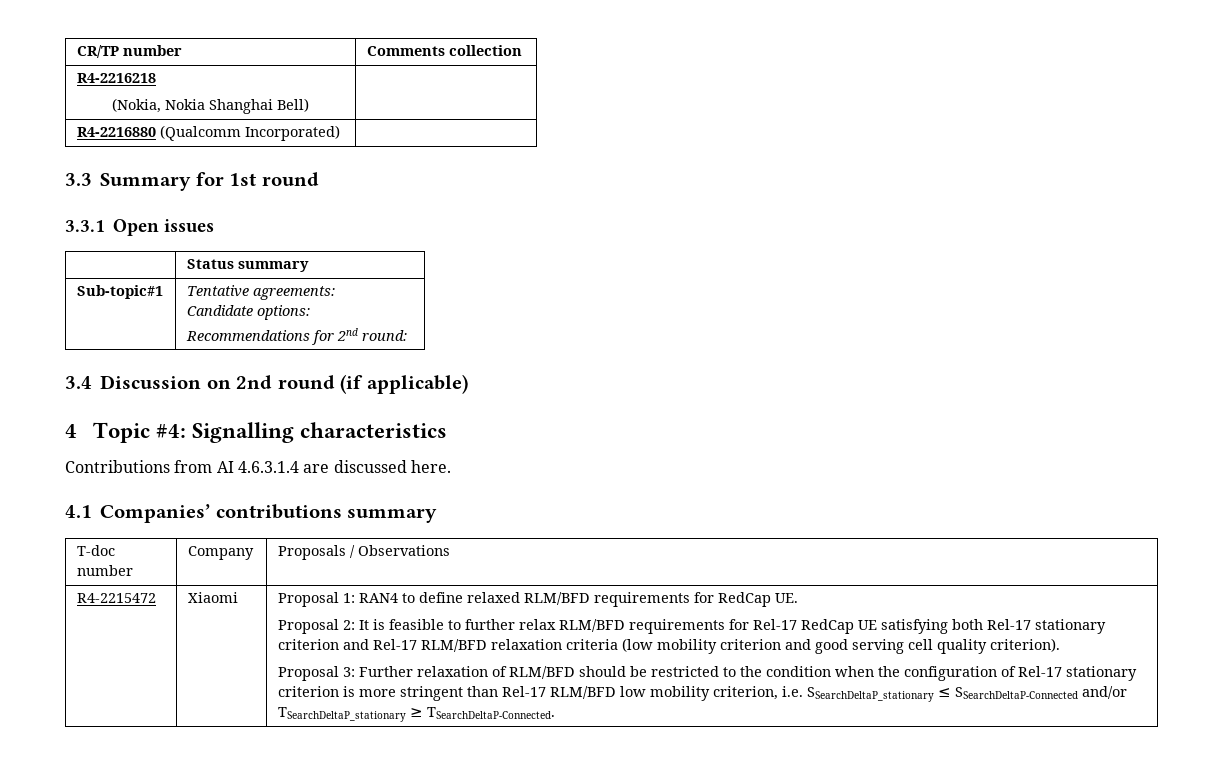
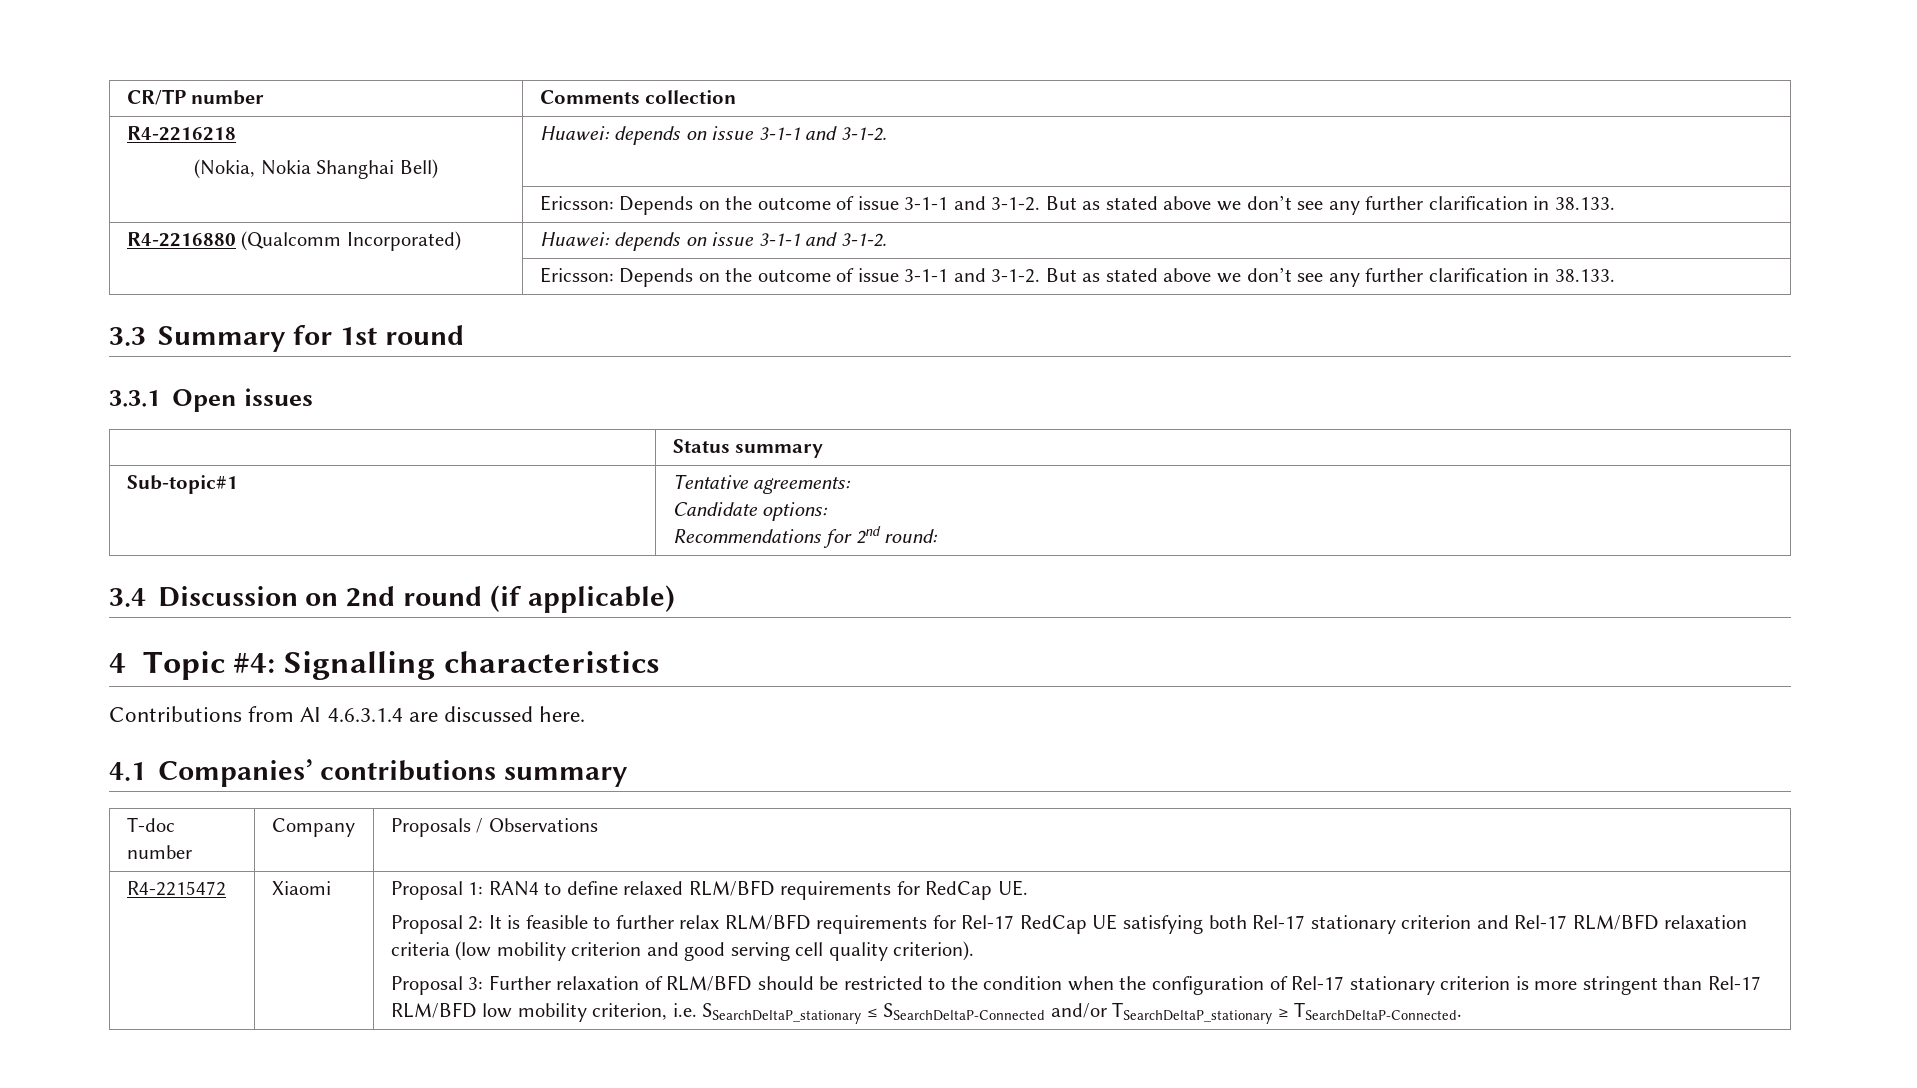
  R4-2216218
- (Nokia, Nokia Shanghai Bell) |
- R4-2216880 (Qualcomm Incorporated) |
+ (Nokia, Nokia Shanghai Bell) | Huawei: depends on issue 3-1-1 and 3-1-2.
+ | Ericsson: Depends on the outcome of issue 3-1-1 and 3-1-2. But as stated above we don’t see any further clarification in 38.133.
+ R4-2216880 (Qualcomm Incorporated) | Huawei: depends on issue 3-1-1 and 3-1-2.
+ | Ericsson: Depends on the outcome of issue 3-1-1 and 3-1-2. But as stated above we don’t see any further clarification in 38.133.

